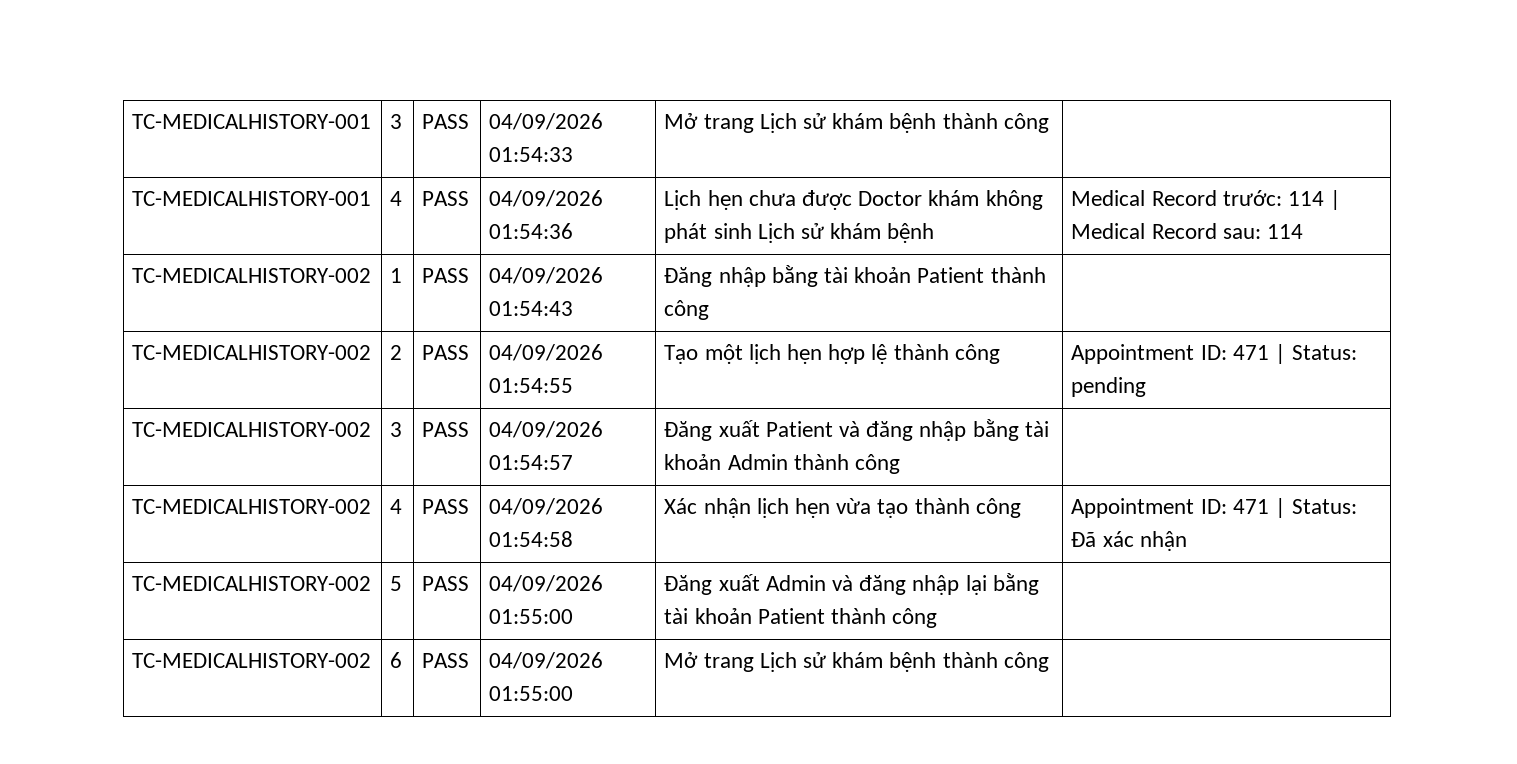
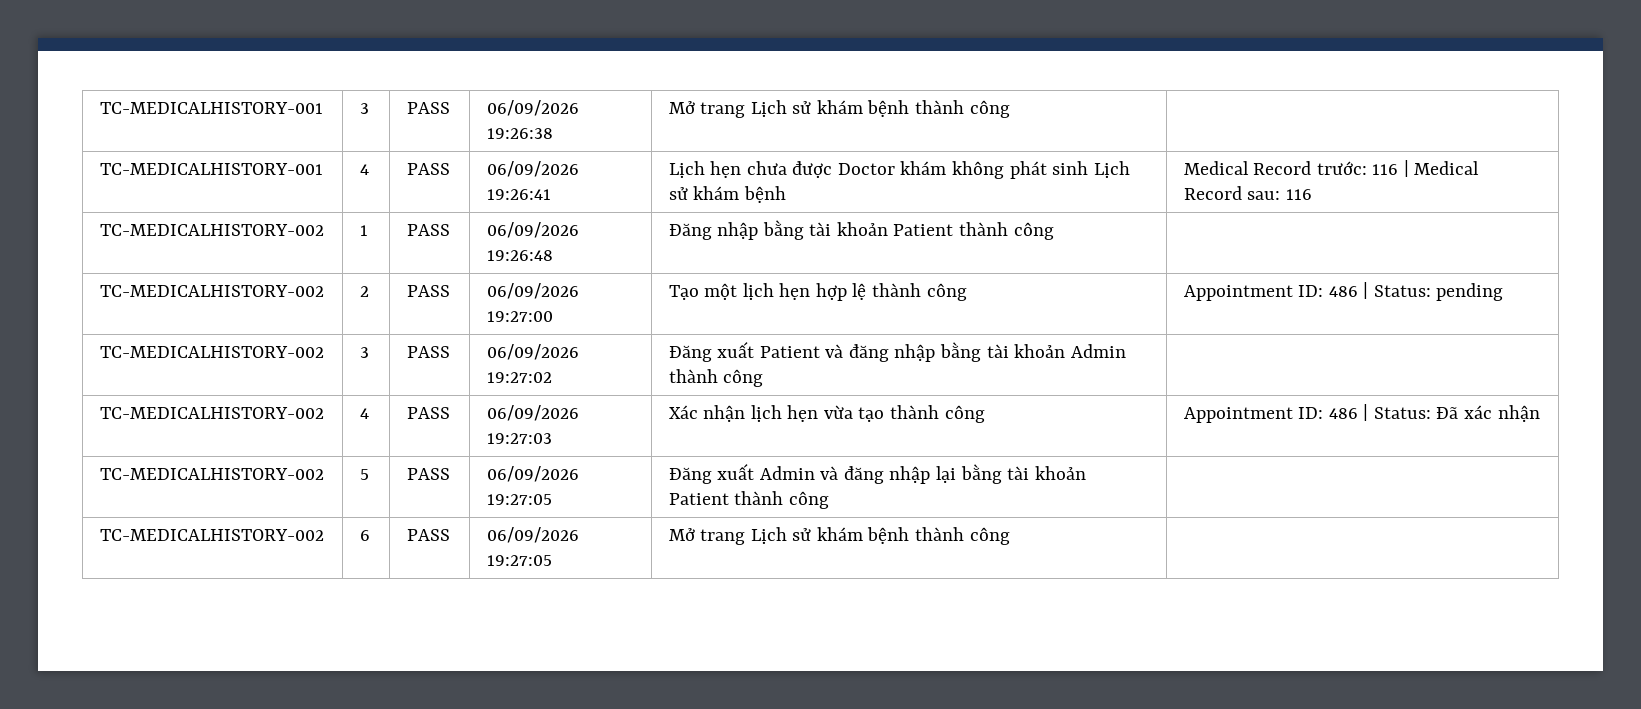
- TC-MEDICALHISTORY-001 | 3 | PASS | 04/09/2026 01:54:33 | Mở trang Lịch sử khám bệnh thành công |
+ TC-MEDICALHISTORY-001 | 3 | PASS | 06/09/2026 19:26:38 | Mở trang Lịch sử khám bệnh thành công |
- TC-MEDICALHISTORY-001 | 4 | PASS | 04/09/2026 01:54:36 | Lịch hẹn chưa được Doctor khám không phát sinh Lịch sử khám bệnh | Medical Record trước: 114 | Medical Record sau: 114
+ TC-MEDICALHISTORY-001 | 4 | PASS | 06/09/2026 19:26:41 | Lịch hẹn chưa được Doctor khám không phát sinh Lịch sử khám bệnh | Medical Record trước: 116 | Medical Record sau: 116
- TC-MEDICALHISTORY-002 | 1 | PASS | 04/09/2026 01:54:43 | Đăng nhập bằng tài khoản Patient thành công |
+ TC-MEDICALHISTORY-002 | 1 | PASS | 06/09/2026 19:26:48 | Đăng nhập bằng tài khoản Patient thành công |
- TC-MEDICALHISTORY-002 | 2 | PASS | 04/09/2026 01:54:55 | Tạo một lịch hẹn hợp lệ thành công | Appointment ID: 471 | Status: pending
+ TC-MEDICALHISTORY-002 | 2 | PASS | 06/09/2026 19:27:00 | Tạo một lịch hẹn hợp lệ thành công | Appointment ID: 486 | Status: pending
- TC-MEDICALHISTORY-002 | 3 | PASS | 04/09/2026 01:54:57 | Đăng xuất Patient và đăng nhập bằng tài khoản Admin thành công |
+ TC-MEDICALHISTORY-002 | 3 | PASS | 06/09/2026 19:27:02 | Đăng xuất Patient và đăng nhập bằng tài khoản Admin thành công |
- TC-MEDICALHISTORY-002 | 4 | PASS | 04/09/2026 01:54:58 | Xác nhận lịch hẹn vừa tạo thành công | Appointment ID: 471 | Status: Đã xác nhận
+ TC-MEDICALHISTORY-002 | 4 | PASS | 06/09/2026 19:27:03 | Xác nhận lịch hẹn vừa tạo thành công | Appointment ID: 486 | Status: Đã xác nhận
- TC-MEDICALHISTORY-002 | 5 | PASS | 04/09/2026 01:55:00 | Đăng xuất Admin và đăng nhập lại bằng tài khoản Patient thành công |
+ TC-MEDICALHISTORY-002 | 5 | PASS | 06/09/2026 19:27:05 | Đăng xuất Admin và đăng nhập lại bằng tài khoản Patient thành công |
- TC-MEDICALHISTORY-002 | 6 | PASS | 04/09/2026 01:55:00 | Mở trang Lịch sử khám bệnh thành công |
+ TC-MEDICALHISTORY-002 | 6 | PASS | 06/09/2026 19:27:05 | Mở trang Lịch sử khám bệnh thành công |

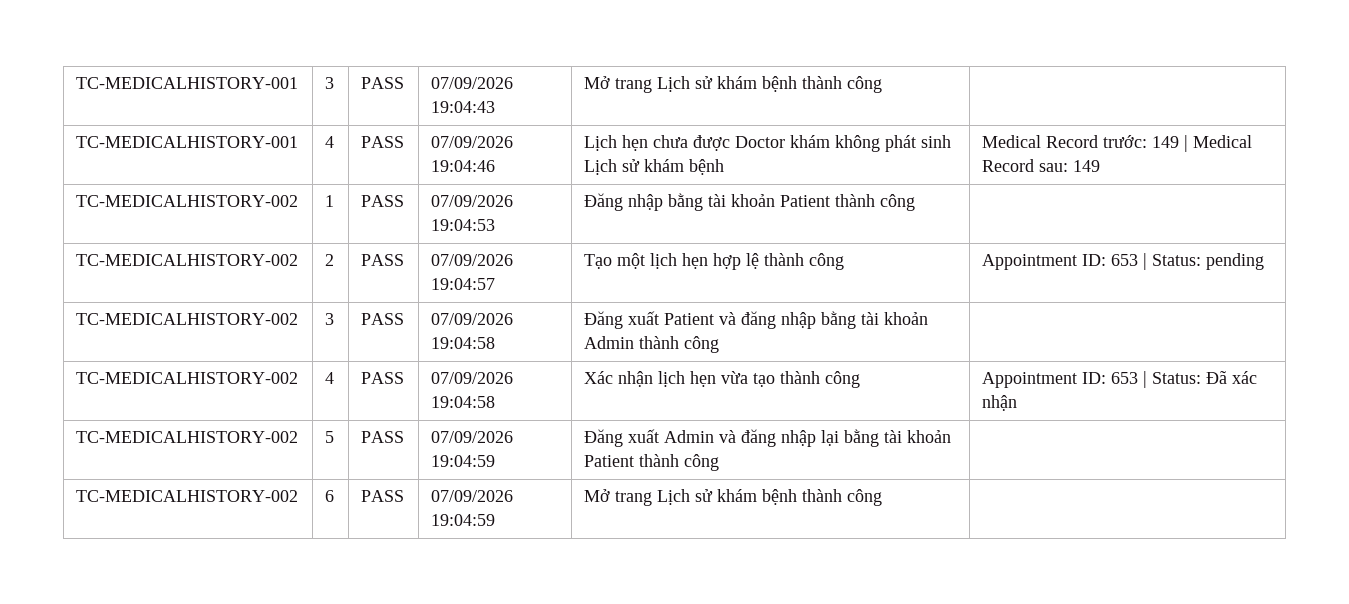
- TC-MEDICALHISTORY-001 | 3 | PASS | 06/09/2026 19:26:38 | Mở trang Lịch sử khám bệnh thành công |
+ TC-MEDICALHISTORY-001 | 3 | PASS | 07/09/2026 19:04:43 | Mở trang Lịch sử khám bệnh thành công |
- TC-MEDICALHISTORY-001 | 4 | PASS | 06/09/2026 19:26:41 | Lịch hẹn chưa được Doctor khám không phát sinh Lịch sử khám bệnh | Medical Record trước: 116 | Medical Record sau: 116
+ TC-MEDICALHISTORY-001 | 4 | PASS | 07/09/2026 19:04:46 | Lịch hẹn chưa được Doctor khám không phát sinh Lịch sử khám bệnh | Medical Record trước: 149 | Medical Record sau: 149
- TC-MEDICALHISTORY-002 | 1 | PASS | 06/09/2026 19:26:48 | Đăng nhập bằng tài khoản Patient thành công |
+ TC-MEDICALHISTORY-002 | 1 | PASS | 07/09/2026 19:04:53 | Đăng nhập bằng tài khoản Patient thành công |
- TC-MEDICALHISTORY-002 | 2 | PASS | 06/09/2026 19:27:00 | Tạo một lịch hẹn hợp lệ thành công | Appointment ID: 486 | Status: pending
+ TC-MEDICALHISTORY-002 | 2 | PASS | 07/09/2026 19:04:57 | Tạo một lịch hẹn hợp lệ thành công | Appointment ID: 653 | Status: pending
- TC-MEDICALHISTORY-002 | 3 | PASS | 06/09/2026 19:27:02 | Đăng xuất Patient và đăng nhập bằng tài khoản Admin thành công |
+ TC-MEDICALHISTORY-002 | 3 | PASS | 07/09/2026 19:04:58 | Đăng xuất Patient và đăng nhập bằng tài khoản Admin thành công |
- TC-MEDICALHISTORY-002 | 4 | PASS | 06/09/2026 19:27:03 | Xác nhận lịch hẹn vừa tạo thành công | Appointment ID: 486 | Status: Đã xác nhận
+ TC-MEDICALHISTORY-002 | 4 | PASS | 07/09/2026 19:04:58 | Xác nhận lịch hẹn vừa tạo thành công | Appointment ID: 653 | Status: Đã xác nhận
- TC-MEDICALHISTORY-002 | 5 | PASS | 06/09/2026 19:27:05 | Đăng xuất Admin và đăng nhập lại bằng tài khoản Patient thành công |
+ TC-MEDICALHISTORY-002 | 5 | PASS | 07/09/2026 19:04:59 | Đăng xuất Admin và đăng nhập lại bằng tài khoản Patient thành công |
- TC-MEDICALHISTORY-002 | 6 | PASS | 06/09/2026 19:27:05 | Mở trang Lịch sử khám bệnh thành công |
+ TC-MEDICALHISTORY-002 | 6 | PASS | 07/09/2026 19:04:59 | Mở trang Lịch sử khám bệnh thành công |

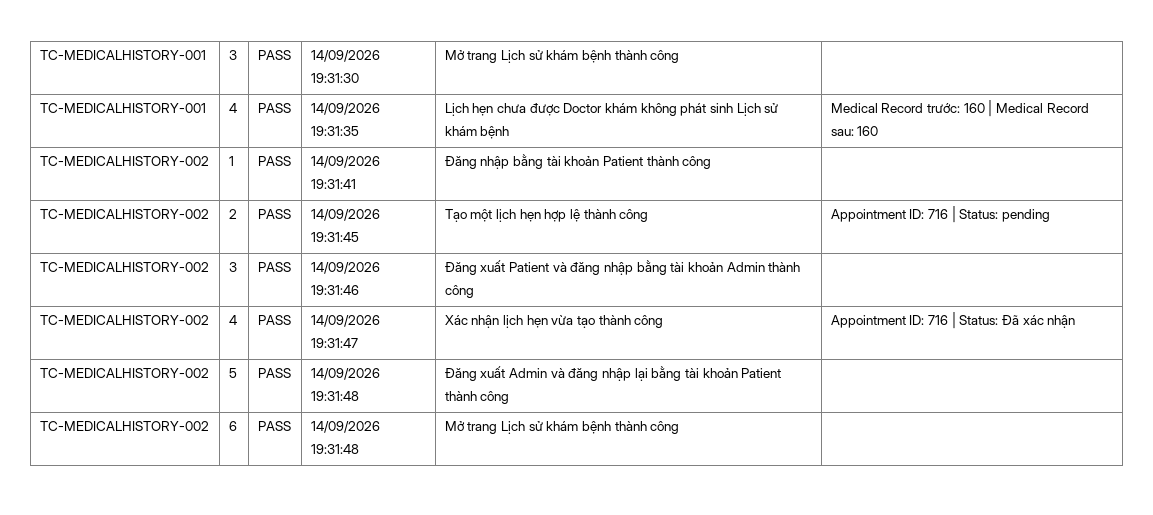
- TC-MEDICALHISTORY-001 | 3 | PASS | 07/09/2026 19:04:43 | Mở trang Lịch sử khám bệnh thành công |
+ TC-MEDICALHISTORY-001 | 3 | PASS | 14/09/2026 19:31:30 | Mở trang Lịch sử khám bệnh thành công |
- TC-MEDICALHISTORY-001 | 4 | PASS | 07/09/2026 19:04:46 | Lịch hẹn chưa được Doctor khám không phát sinh Lịch sử khám bệnh | Medical Record trước: 149 | Medical Record sau: 149
+ TC-MEDICALHISTORY-001 | 4 | PASS | 14/09/2026 19:31:35 | Lịch hẹn chưa được Doctor khám không phát sinh Lịch sử khám bệnh | Medical Record trước: 160 | Medical Record sau: 160
- TC-MEDICALHISTORY-002 | 1 | PASS | 07/09/2026 19:04:53 | Đăng nhập bằng tài khoản Patient thành công |
+ TC-MEDICALHISTORY-002 | 1 | PASS | 14/09/2026 19:31:41 | Đăng nhập bằng tài khoản Patient thành công |
- TC-MEDICALHISTORY-002 | 2 | PASS | 07/09/2026 19:04:57 | Tạo một lịch hẹn hợp lệ thành công | Appointment ID: 653 | Status: pending
+ TC-MEDICALHISTORY-002 | 2 | PASS | 14/09/2026 19:31:45 | Tạo một lịch hẹn hợp lệ thành công | Appointment ID: 716 | Status: pending
- TC-MEDICALHISTORY-002 | 3 | PASS | 07/09/2026 19:04:58 | Đăng xuất Patient và đăng nhập bằng tài khoản Admin thành công |
+ TC-MEDICALHISTORY-002 | 3 | PASS | 14/09/2026 19:31:46 | Đăng xuất Patient và đăng nhập bằng tài khoản Admin thành công |
- TC-MEDICALHISTORY-002 | 4 | PASS | 07/09/2026 19:04:58 | Xác nhận lịch hẹn vừa tạo thành công | Appointment ID: 653 | Status: Đã xác nhận
+ TC-MEDICALHISTORY-002 | 4 | PASS | 14/09/2026 19:31:47 | Xác nhận lịch hẹn vừa tạo thành công | Appointment ID: 716 | Status: Đã xác nhận
- TC-MEDICALHISTORY-002 | 5 | PASS | 07/09/2026 19:04:59 | Đăng xuất Admin và đăng nhập lại bằng tài khoản Patient thành công |
+ TC-MEDICALHISTORY-002 | 5 | PASS | 14/09/2026 19:31:48 | Đăng xuất Admin và đăng nhập lại bằng tài khoản Patient thành công |
- TC-MEDICALHISTORY-002 | 6 | PASS | 07/09/2026 19:04:59 | Mở trang Lịch sử khám bệnh thành công |
+ TC-MEDICALHISTORY-002 | 6 | PASS | 14/09/2026 19:31:48 | Mở trang Lịch sử khám bệnh thành công |

